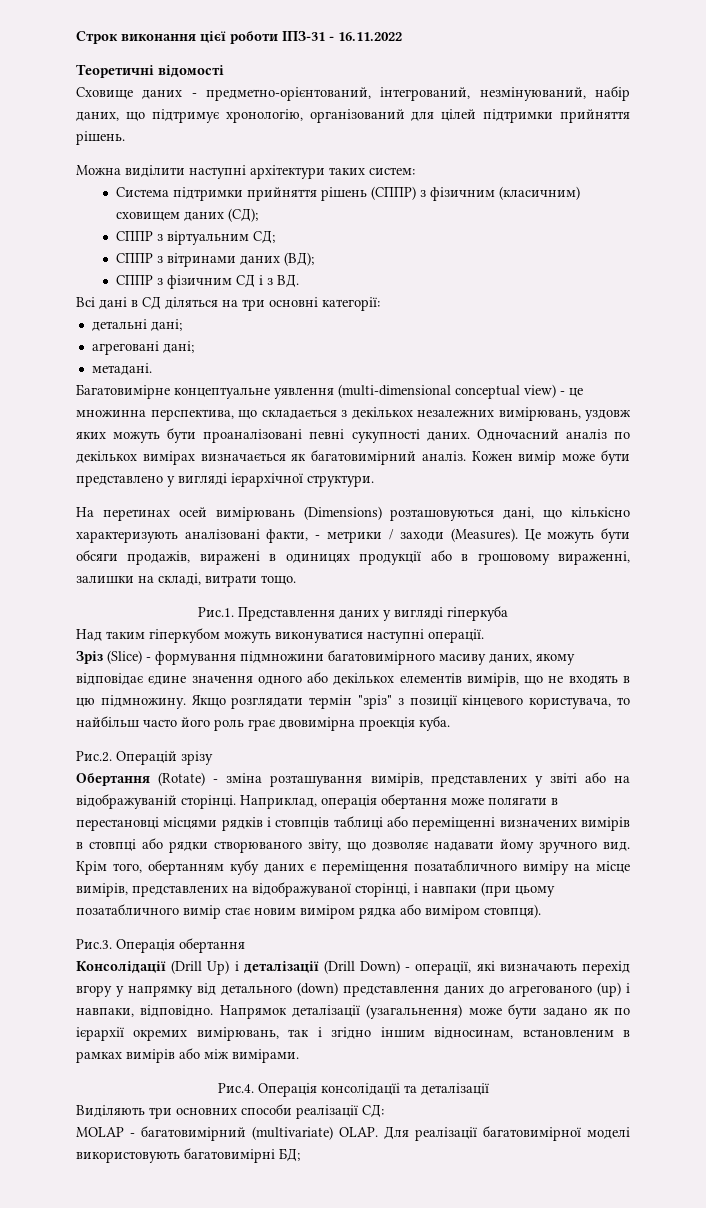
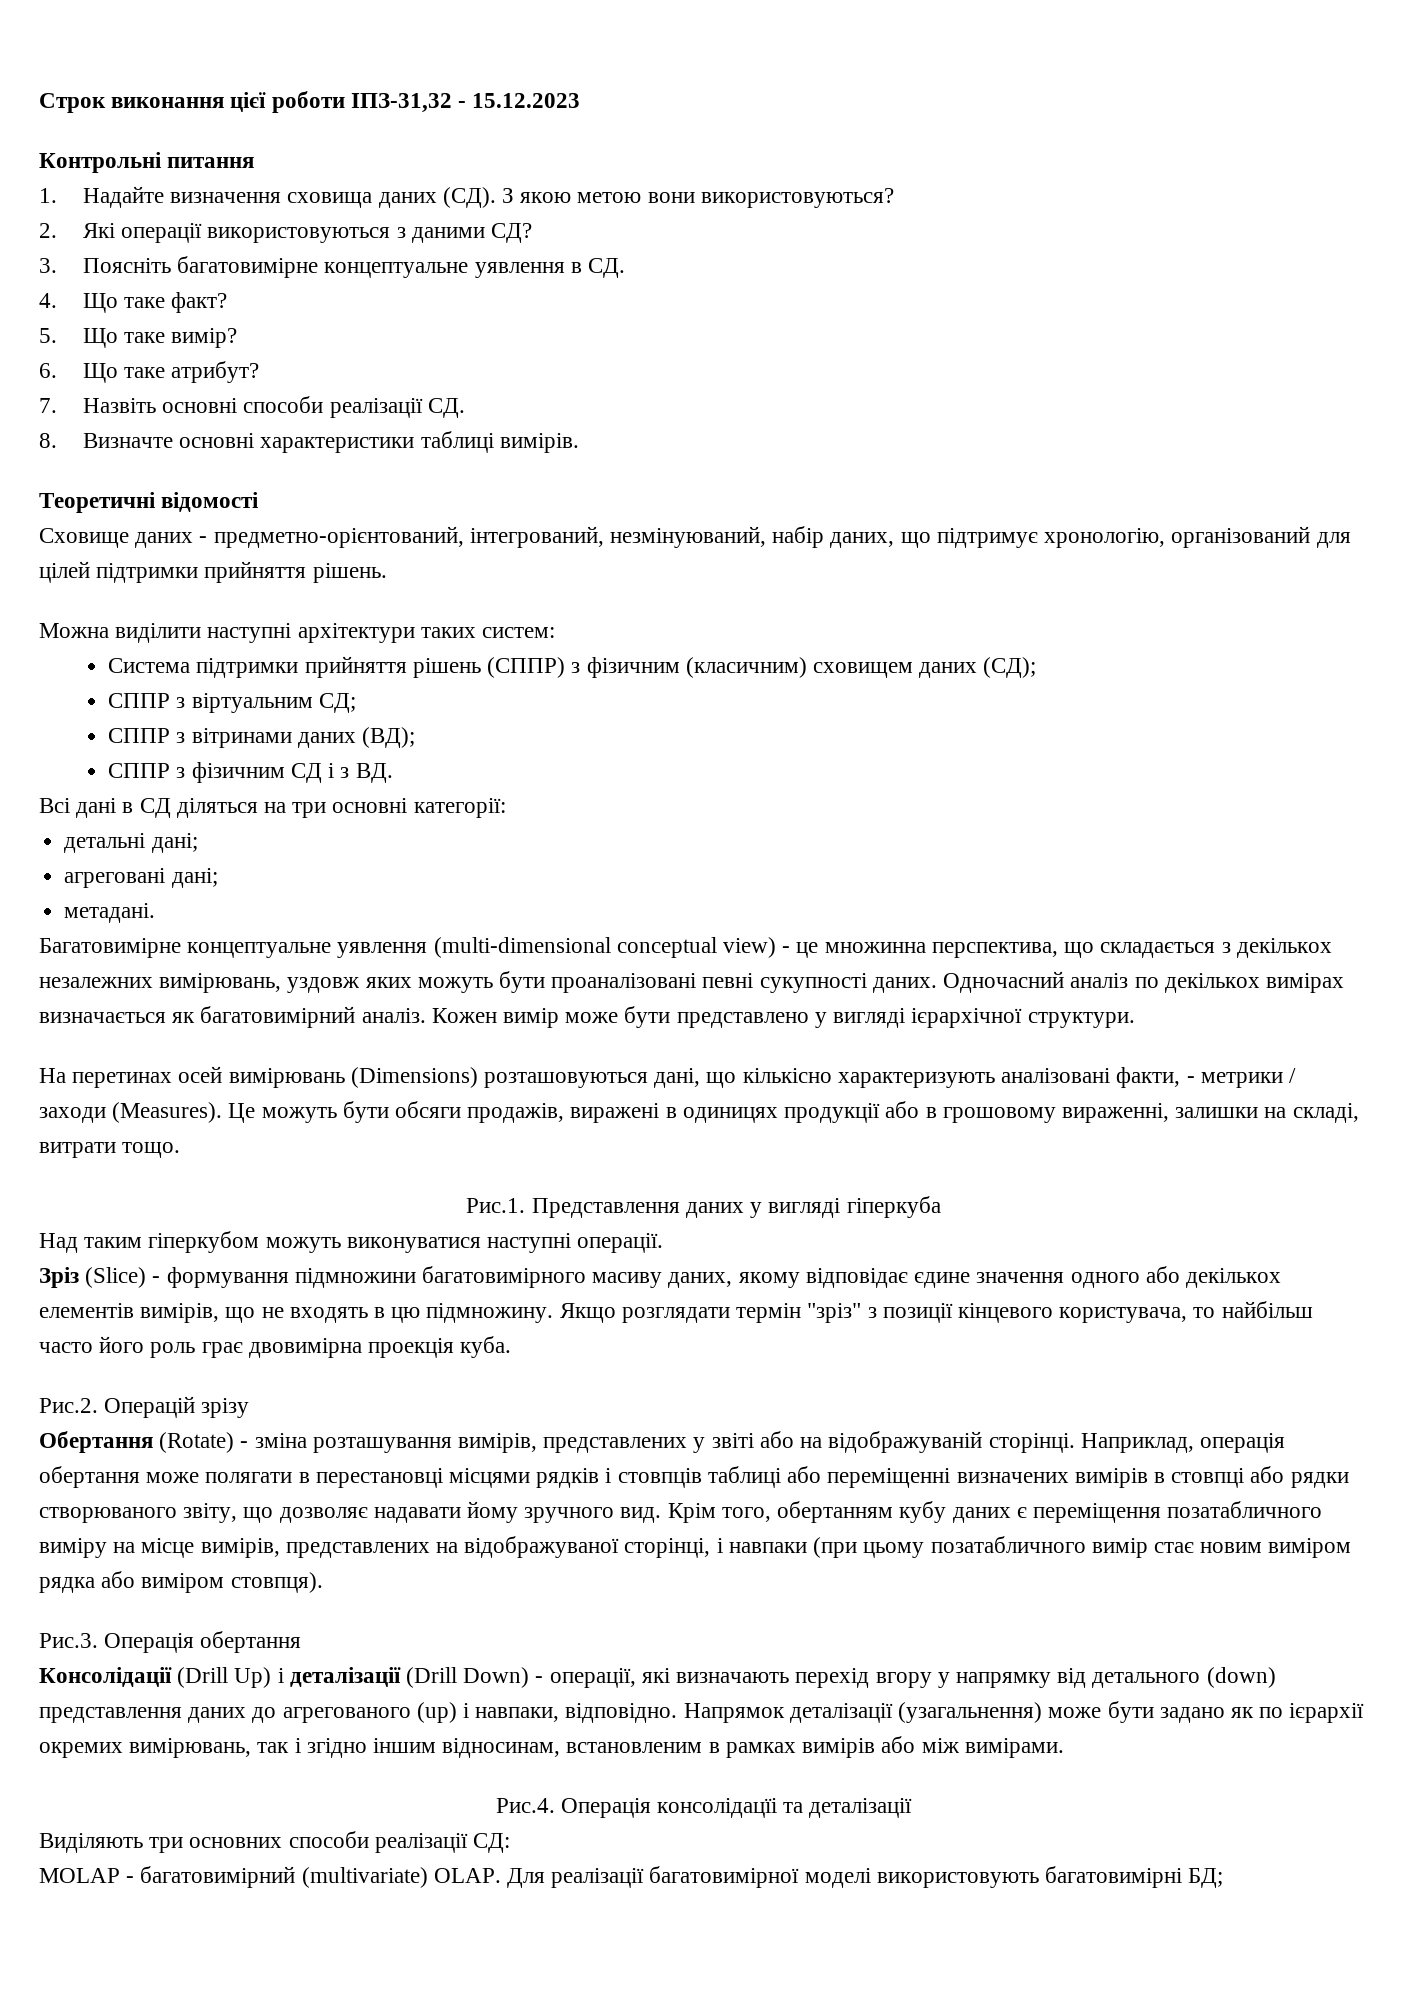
- Строк виконання цієї роботи ІПЗ-31 - 16.11.2022
+ Строк виконання цієї роботи ІПЗ-31,32 - 15.12.2023
+ Контрольні питання
+ 1. Надайте визначення сховища даних (СД). З якою метою вони використовуються?
+ 2. Які операції використовуються з даними СД?
+ 3. Поясніть багатовимірне концептуальне уявлення в СД.
+ 4. Що таке факт?
+ 5. Що таке вимір?
+ 6. Що таке атрибут?
+ 7. Назвіть основні способи реалізації СД.
+ 8. Визначте основні характеристики таблиці вимірів.

